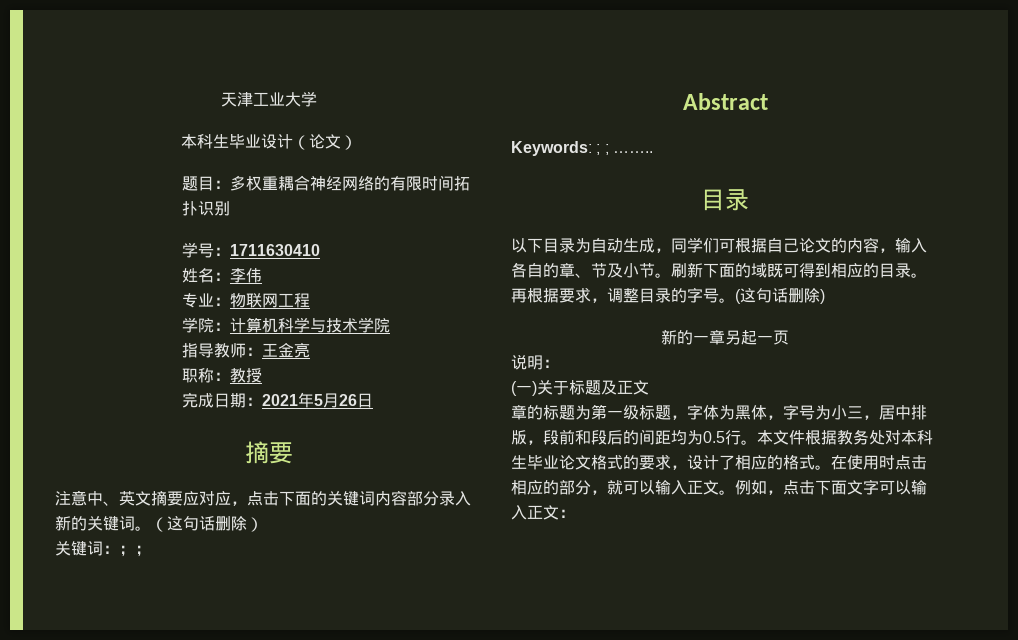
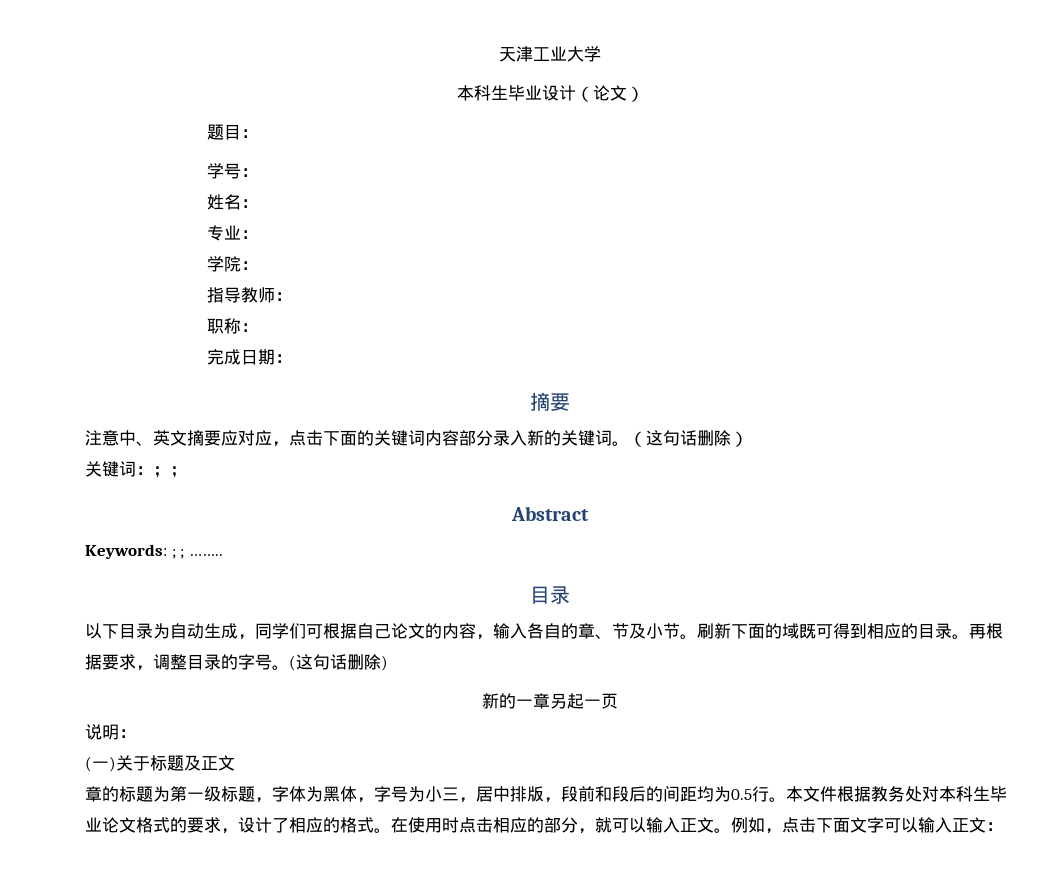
- 题目：多权重耦合神经网络的有限时间拓扑识别
+ 题目：
- 学号：1711630410
+ 学号：
- 姓名：李伟
+ 姓名：
- 专业：物联网工程
+ 专业：
- 学院：计算机科学与技术学院
+ 学院：
- 指导教师：王金亮
+ 指导教师：
- 职称：教授
+ 职称：
- 完成日期：2021年5月26日
+ 完成日期：

